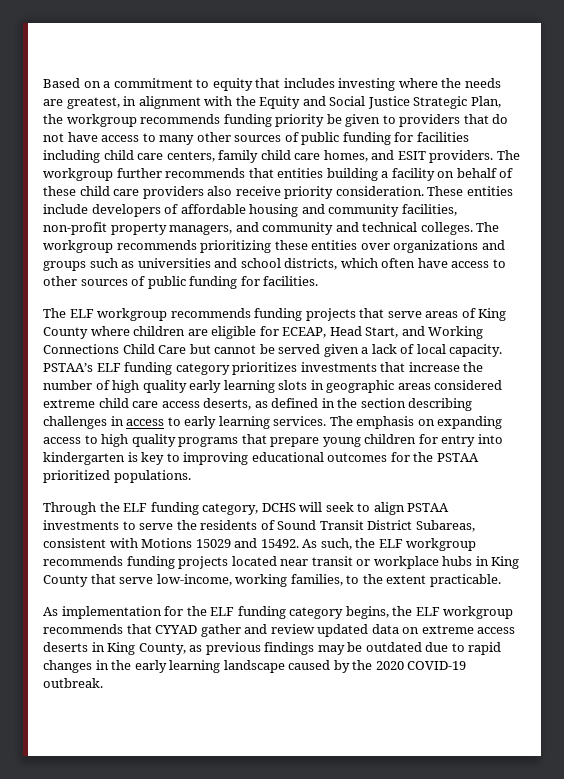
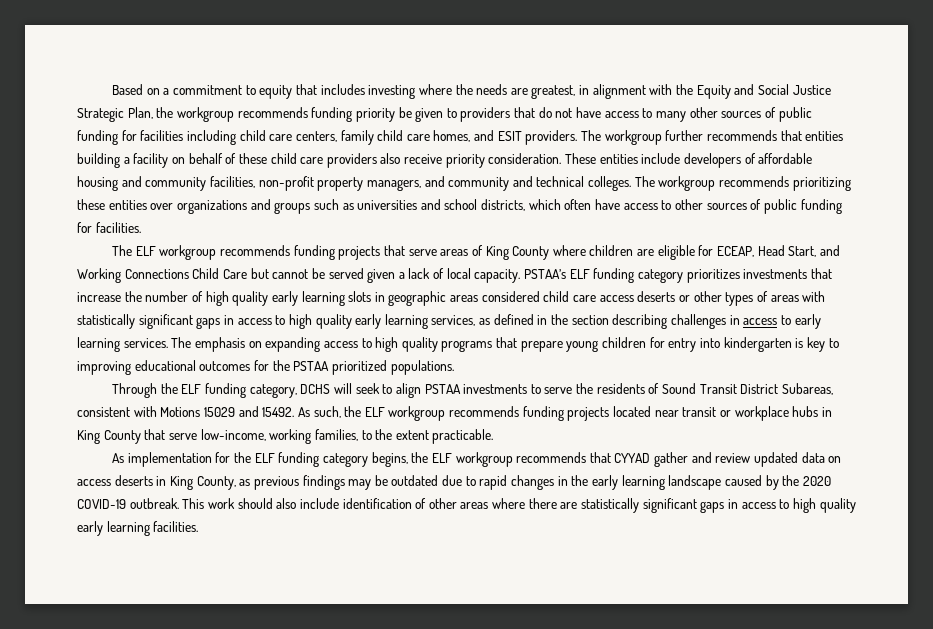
- PSTAA’s ELF funding category prioritizes investments that increase the number of high quality early learning slots in geographic areas considered extreme child care access deserts, as defined in the section describing challenges in access to early learning services.
+ PSTAA’s ELF funding category prioritizes investments that increase the number of high quality early learning slots in geographic areas considered child care access deserts or other types of areas with statistically significant gaps in access to high quality early learning services, as defined in the section describing challenges in access to early learning services.
- As implementation for the ELF funding category begins, the ELF workgroup recommends that CYYAD gather and review updated data on extreme access deserts in King County, as previous findings may be outdated due to rapid changes in the early learning landscape caused by the 2020 COVID-19 outbreak.
+ As implementation for the ELF funding category begins, the ELF workgroup recommends that CYYAD gather and review updated data on access deserts in King County, as previous findings may be outdated due to rapid changes in the early learning landscape caused by the 2020 COVID-19 outbreak.
+ This work should also include identification of other areas where there are statistically significant gaps in access to high quality early learning facilities.

